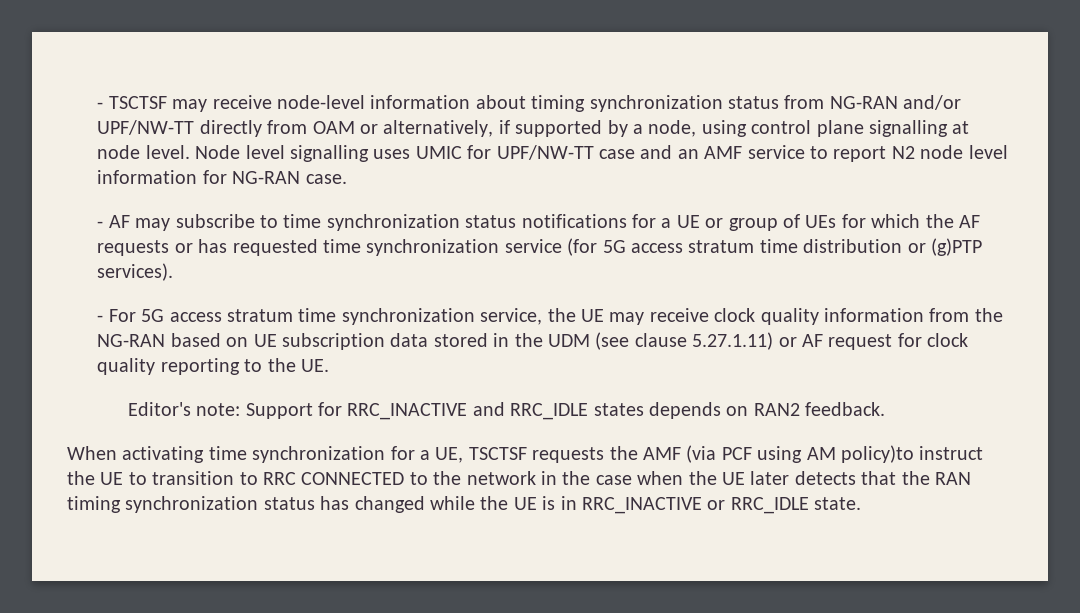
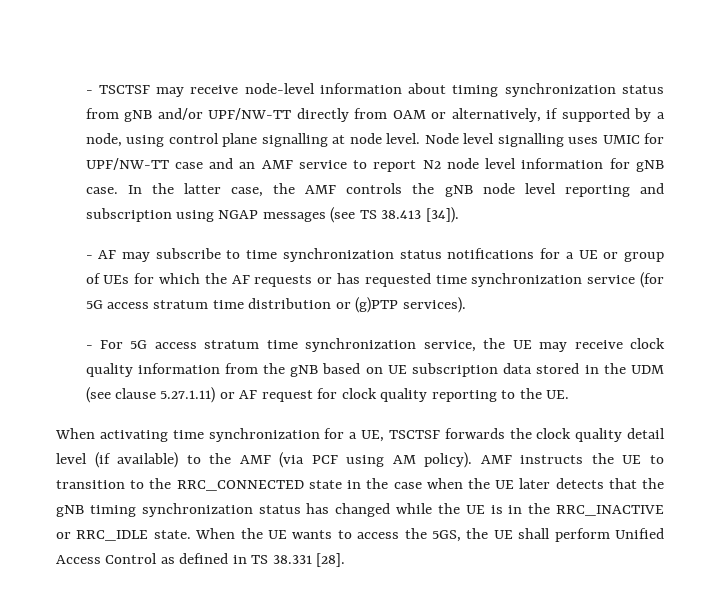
- - TSCTSF may receive node-level information about timing synchronization status from NG-RAN and/or UPF/NW-TT directly from OAM or alternatively, if supported by a node, using control plane signalling at node level.
+ - TSCTSF may receive node-level information about timing synchronization status from gNB and/or UPF/NW-TT directly from OAM or alternatively, if supported by a node, using control plane signalling at node level.
- Node level signalling uses UMIC for UPF/NW-TT case and an AMF service to report N2 node level information for NG-RAN case.
+ Node level signalling uses UMIC for UPF/NW-TT case and an AMF service to report N2 node level information for gNB case. In the latter case, the AMF controls the gNB node level reporting and subscription using NGAP messages (see TS 38.413 [34]).
- - For 5G access stratum time synchronization service, the UE may receive clock quality information from the NG-RAN based on UE subscription data stored in the UDM (see clause 5.27.1.11) or AF request for clock quality reporting to the UE.
+ - For 5G access stratum time synchronization service, the UE may receive clock quality information from the gNB based on UE subscription data stored in the UDM (see clause 5.27.1.11) or AF request for clock quality reporting to the UE.
- Editor's note: Support for RRC_INACTIVE and RRC_IDLE states depends on RAN2 feedback.
- When activating time synchronization for a UE, TSCTSF requests the AMF (via PCF using AM policy)to instruct the UE to transition to RRC CONNECTED to the network in the case when the UE later detects that the RAN timing synchronization status has changed while the UE is in RRC_INACTIVE or RRC_IDLE state.
+ When activating time synchronization for a UE, TSCTSF forwards the clock quality detail level (if available) to the AMF (via PCF using AM policy). AMF instructs the UE to transition to the RRC_CONNECTED state in the case when the UE later detects that the gNB timing synchronization status has changed while the UE is in the RRC_INACTIVE or RRC_IDLE state.
+ When the UE wants to access the 5GS, the UE shall perform Unified Access Control as defined in TS 38.331 [28].

